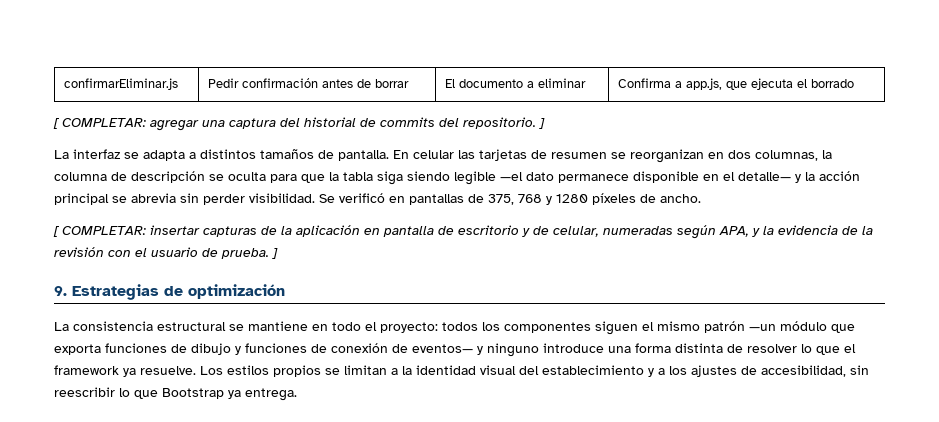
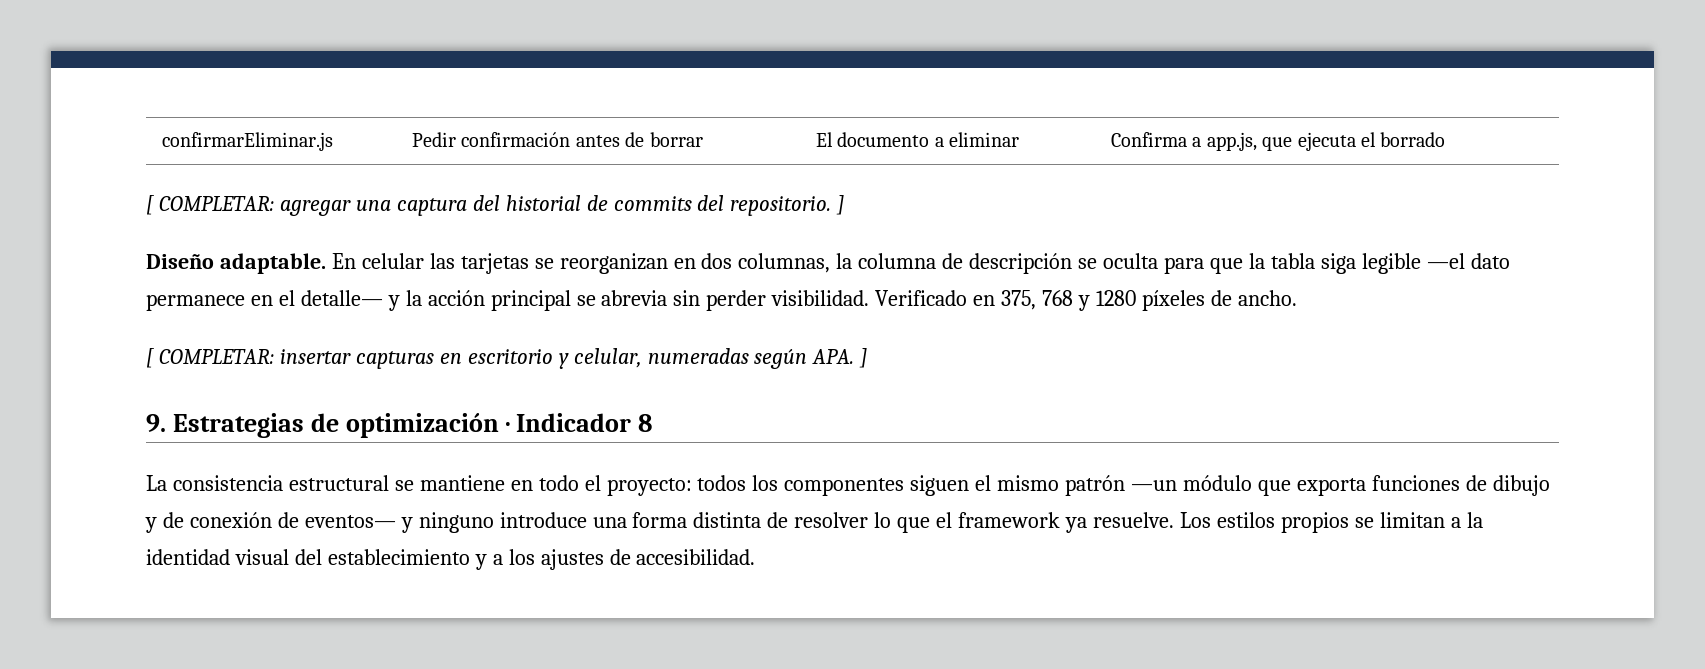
- La interfaz se adapta a distintos tamaños de pantalla.
+ Diseño adaptable.
- En celular las tarjetas de resumen se reorganizan en dos columnas, la columna de descripción se oculta para que la tabla siga siendo legible —el dato permanece disponible en el detalle— y la acción principal se abrevia sin perder visibilidad.
+ En celular las tarjetas se reorganizan en dos columnas, la columna de descripción se oculta para que la tabla siga legible —el dato permanece en el detalle— y la acción principal se abrevia sin perder visibilidad.
- Se verificó en pantallas de 375, 768 y 1280 píxeles de ancho.
+ Verificado en 375, 768 y 1280 píxeles de ancho.
- [ COMPLETAR: insertar capturas de la aplicación en pantalla de escritorio y de celular, numeradas según APA, y la evidencia de la revisión con el usuario de prueba. ]
+ [ COMPLETAR: insertar capturas en escritorio y celular, numeradas según APA. ]
- 9. Estrategias de optimización
+ 9. Estrategias de optimización · Indicador 8
- La consistencia estructural se mantiene en todo el proyecto: todos los componentes siguen el mismo patrón —un módulo que exporta funciones de dibujo y funciones de conexión de eventos— y ninguno introduce una forma distinta de resolver lo que el framework ya resuelve.
+ La consistencia estructural se mantiene en todo el proyecto: todos los componentes siguen el mismo patrón —un módulo que exporta funciones de dibujo y de conexión de eventos— y ninguno introduce una forma distinta de resolver lo que el framework ya resuelve.
- Los estilos propios se limitan a la identidad visual del establecimiento y a los ajustes de accesibilidad, sin reescribir lo que Bootstrap ya entrega.
+ Los estilos propios se limitan a la identidad visual del establecimiento y a los ajustes de accesibilidad.

